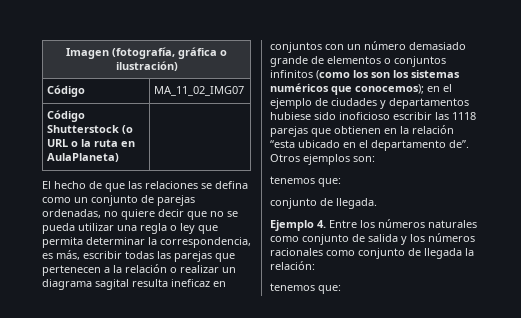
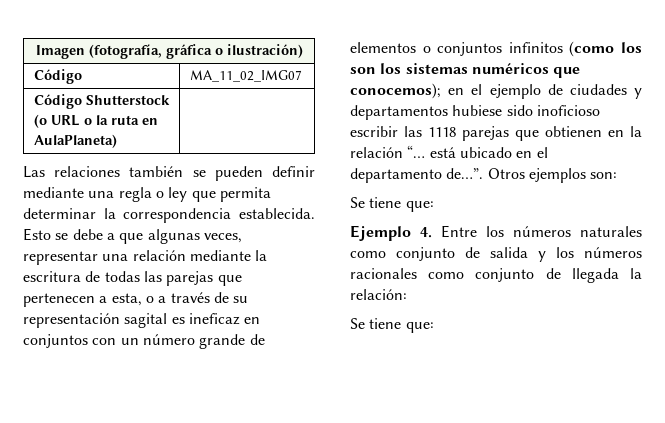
- El hecho de que las relaciones se defina como un conjunto de parejas ordenadas, no quiere decir que no se pueda utilizar una regla o ley que permita determinar la correspondencia, es más, escribir todas las parejas que pertenecen a la relación o realizar un diagrama sagital resulta ineficaz en conjuntos con un número demasiado grande de elementos o conjuntos infinitos (como los son los sistemas numéricos que conocemos); en el ejemplo de ciudades y departamentos hubiese sido inoficioso escribir las 1118 parejas que obtienen en la relación “esta ubicado en el departamento de”.
+ Las relaciones también se pueden definir mediante una regla o ley que permita determinar la correspondencia establecida. Esto se debe a que algunas veces, representar una relación mediante la escritura de todas las parejas que pertenecen a esta, o a través de su representación sagital es ineficaz en conjuntos con un número grande de elementos o conjuntos infinitos (como los son los sistemas numéricos que conocemos); en el ejemplo de ciudades y departamentos hubiese sido inoficioso escribir las 1118 parejas que obtienen en la relación “… está ubicado en el departamento de…”.
  Otros ejemplos son:
- tenemos que:
- conjunto de llegada.
+ Se tiene que:
  Ejemplo 4. Entre los números naturales como conjunto de salida y los números racionales como conjunto de llegada la relación:
- tenemos que:
+ Se tiene que:

